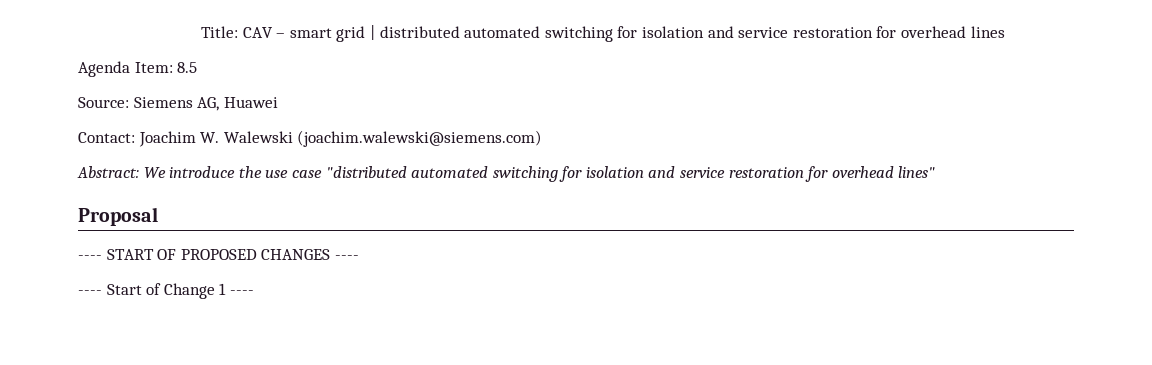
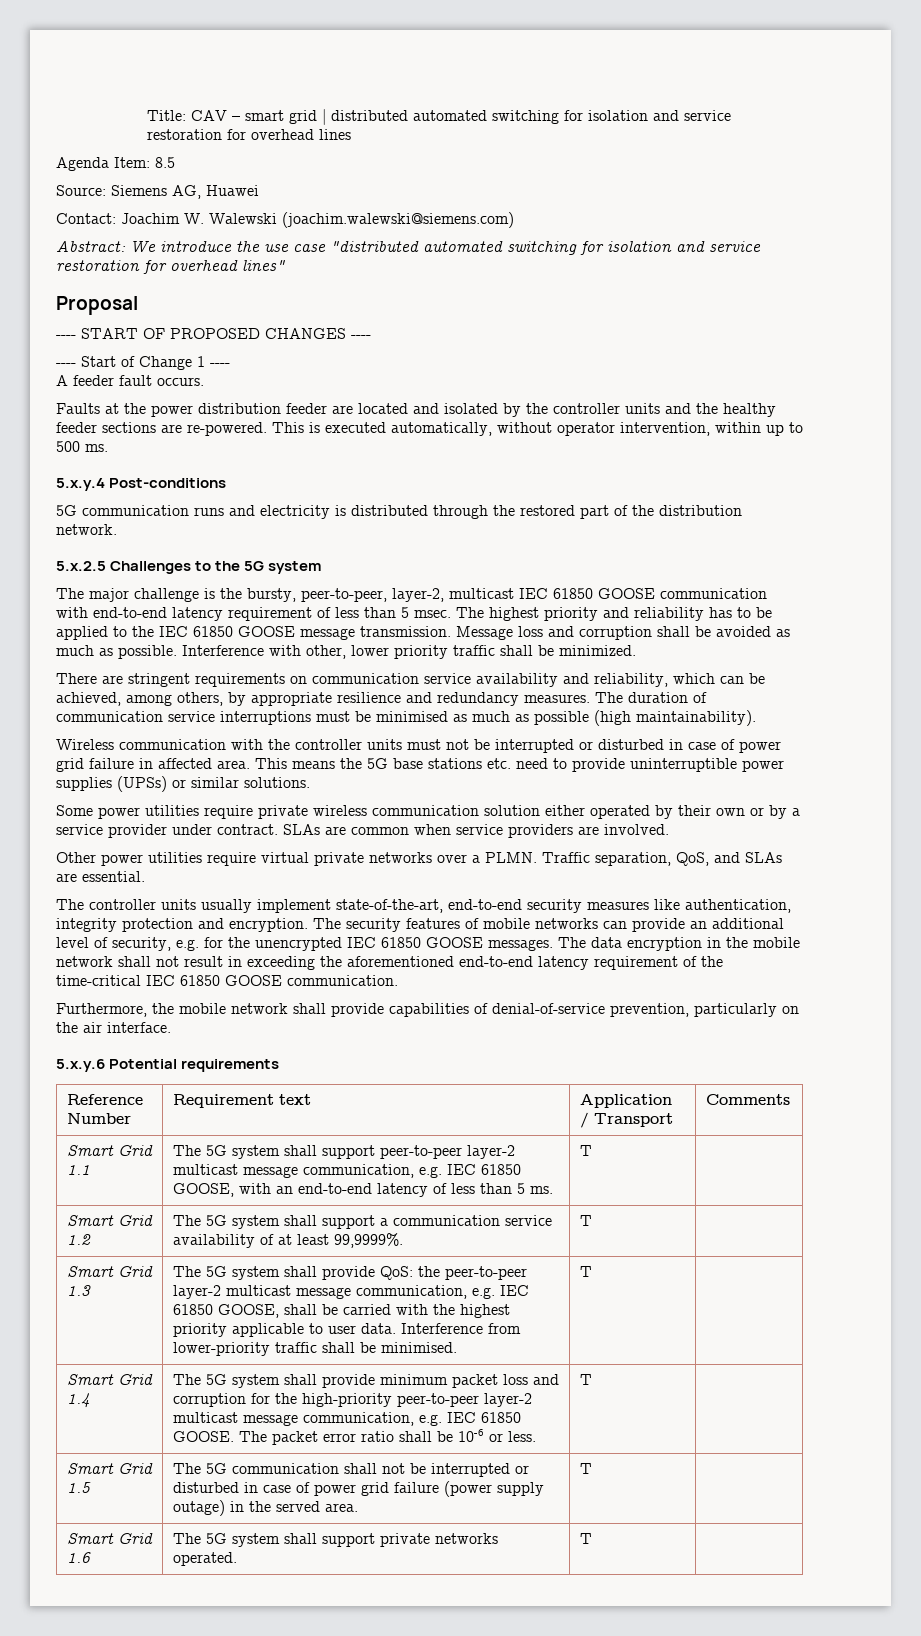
+ A feeder fault occurs.
+ Faults at the power distribution feeder are located and isolated by the controller units and the healthy feeder sections are re-powered. This is executed automatically, without operator intervention, within up to 500 ms.
+ 5.x.y.4 Post-conditions
+ 5G communication runs and electricity is distributed through the restored part of the distribution network.
+ 5.x.2.5 Challenges to the 5G system
+ The major challenge is the bursty, peer-to-peer, layer-2, multicast IEC 61850 GOOSE communication with end-to-end latency requirement of less than 5 msec. The highest priority and reliability has to be applied to the IEC 61850 GOOSE message transmission. Message loss and corruption shall be avoided as much as possible. Interference with other, lower priority traffic shall be minimized.
+ There are stringent requirements on communication service availability and reliability, which can be achieved, among others, by appropriate resilience and redundancy measures. The duration of communication service interruptions must be minimised as much as possible (high maintainability).
+ Wireless communication with the controller units must not be interrupted or disturbed in case of power grid failure in affected area. This means the 5G base stations etc. need to provide uninterruptible power supplies (UPSs) or similar solutions.
+ Some power utilities require private wireless communication solution either operated by their own or by a service provider under contract. SLAs are common when service providers are involved.
+ Other power utilities require virtual private networks over a PLMN. Traffic separation, QoS, and SLAs are essential.
+ The controller units usually implement state-of-the-art, end-to-end security measures like authentication, integrity protection and encryption. The security features of mobile networks can provide an additional level of security, e.g. for the unencrypted IEC 61850 GOOSE messages. The data encryption in the mobile network shall not result in exceeding the aforementioned end-to-end latency requirement of the time-critical IEC 61850 GOOSE communication.
+ Furthermore, the mobile network shall provide capabilities of denial-of-service prevention, particularly on the air interface.
+ 5.x.y.6 Potential requirements
+ Reference Number | Requirement text | Application / Transport | Comments
+ Smart Grid 1.1 | The 5G system shall support peer-to-peer layer-2 multicast message communication, e.g. IEC 61850 GOOSE, with an end-to-end latency of less than 5 ms. | T |
+ Smart Grid 1.2 | The 5G system shall support a communication service availability of at least 99,9999%. | T |
+ Smart Grid 1.3 | The 5G system shall provide QoS: the peer-to-peer layer-2 multicast message communication, e.g. IEC 61850 GOOSE, shall be carried with the highest priority applicable to user data. Interference from lower-priority traffic shall be minimised. | T |
+ Smart Grid 1.4 | The 5G system shall provide minimum packet loss and corruption for the high-priority peer-to-peer layer-2 multicast message communication, e.g. IEC 61850 GOOSE. The packet error ratio shall be 10-6 or less. | T |
+ Smart Grid 1.5 | The 5G communication shall not be interrupted or disturbed in case of power grid failure (power supply outage) in the served area. | T |
+ Smart Grid 1.6 | The 5G system shall support private networks operated. | T |

